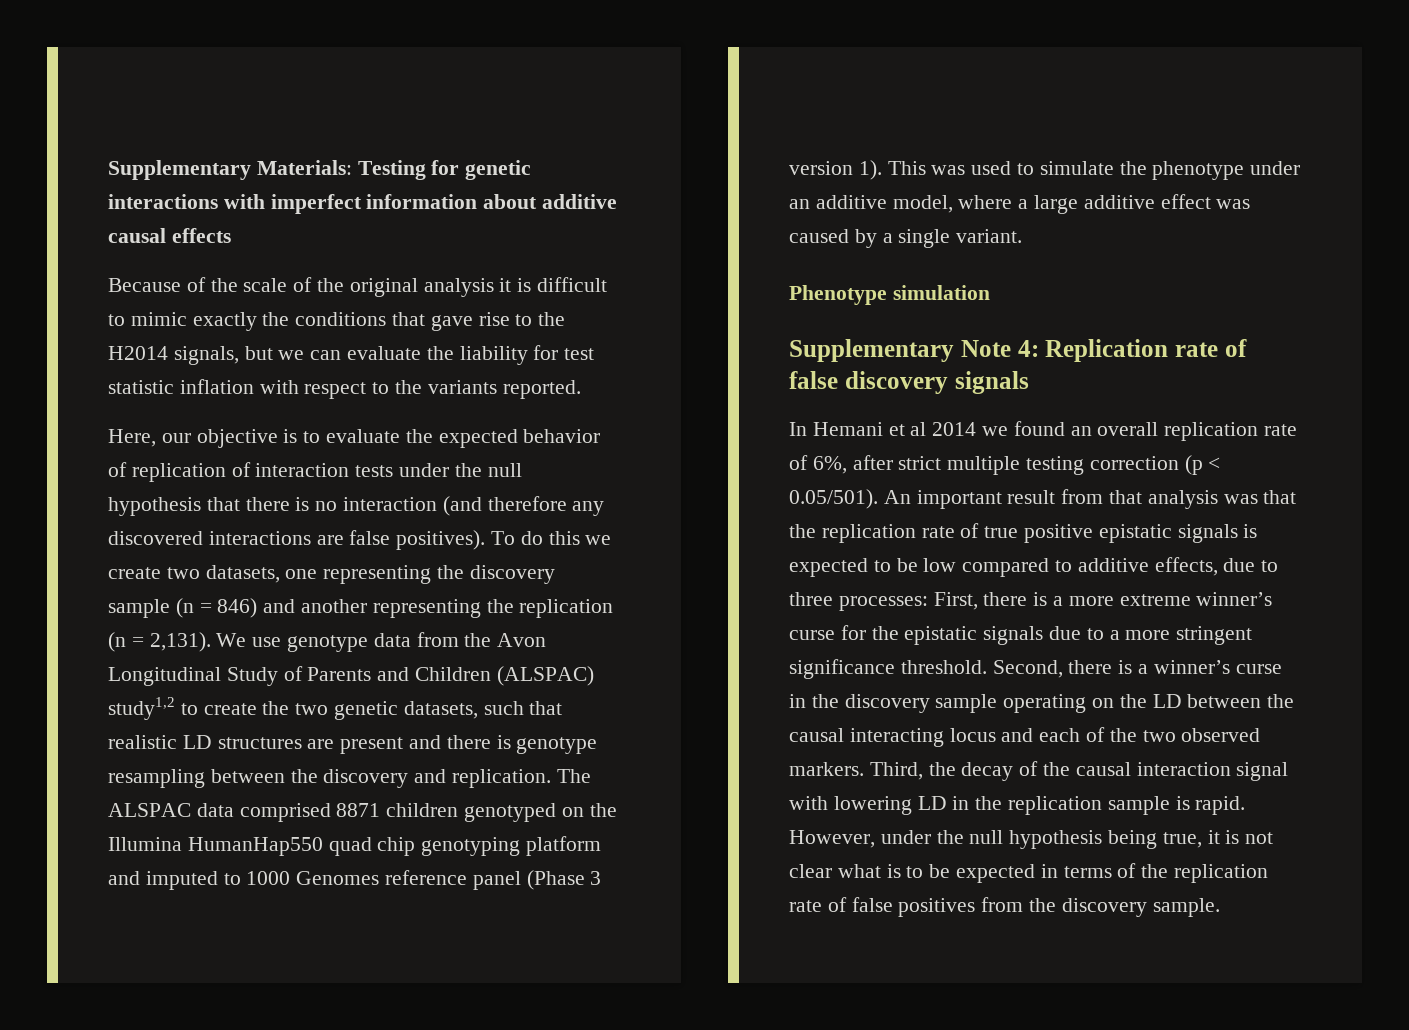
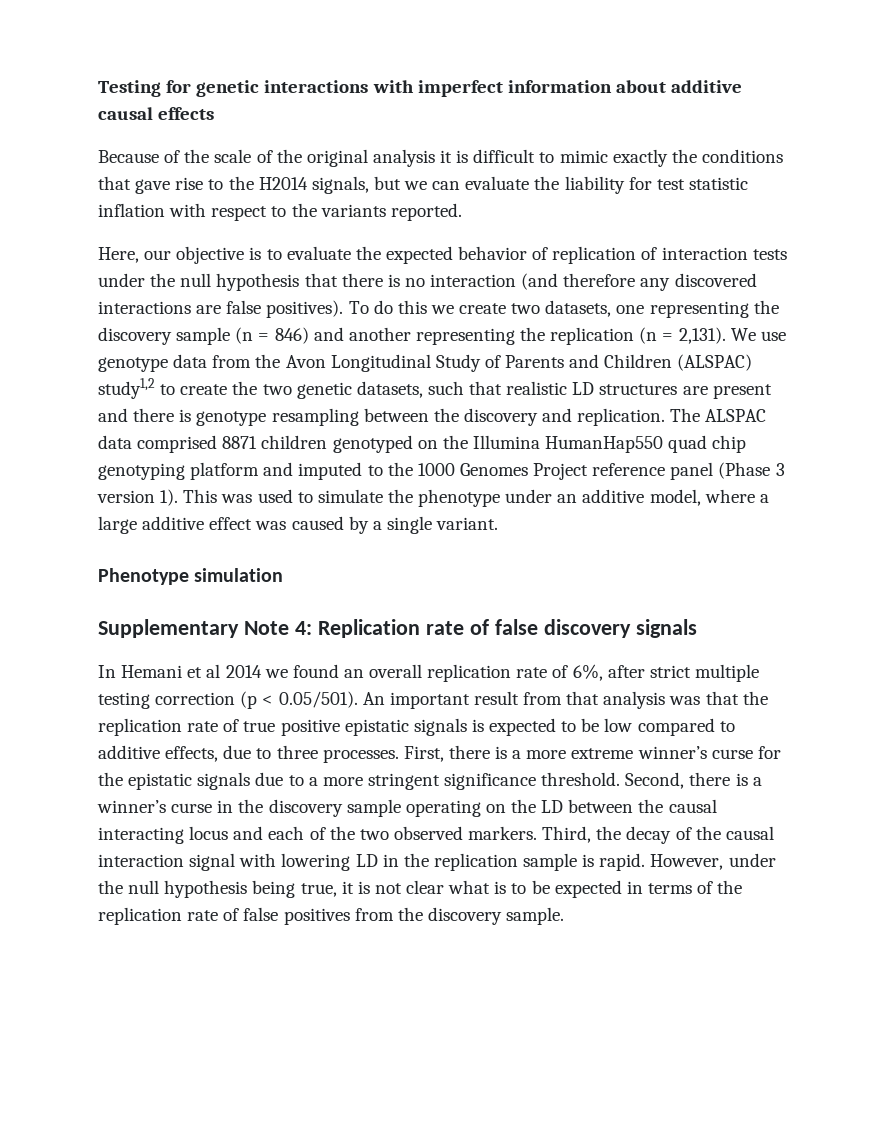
- Supplementary Materials: Testing for genetic interactions with imperfect information about additive causal effects
+ Testing for genetic interactions with imperfect information about additive causal effects
- The ALSPAC data comprised 8871 children genotyped on the Illumina HumanHap550 quad chip genotyping platform and imputed to 1000 Genomes reference panel (Phase 3 version 1).
+ The ALSPAC data comprised 8871 children genotyped on the Illumina HumanHap550 quad chip genotyping platform and imputed to the 1000 Genomes Project reference panel (Phase 3 version 1).
- In Hemani et al 2014 we found an overall replication rate of 6%, after strict multiple testing correction (p < 0.05/501). An important result from that analysis was that the replication rate of true positive epistatic signals is expected to be low compared to additive effects, due to three processes:
+ In Hemani et al 2014 we found an overall replication rate of 6%, after strict multiple testing correction (p < 0.05/501). An important result from that analysis was that the replication rate of true positive epistatic signals is expected to be low compared to additive effects, due to three processes.

